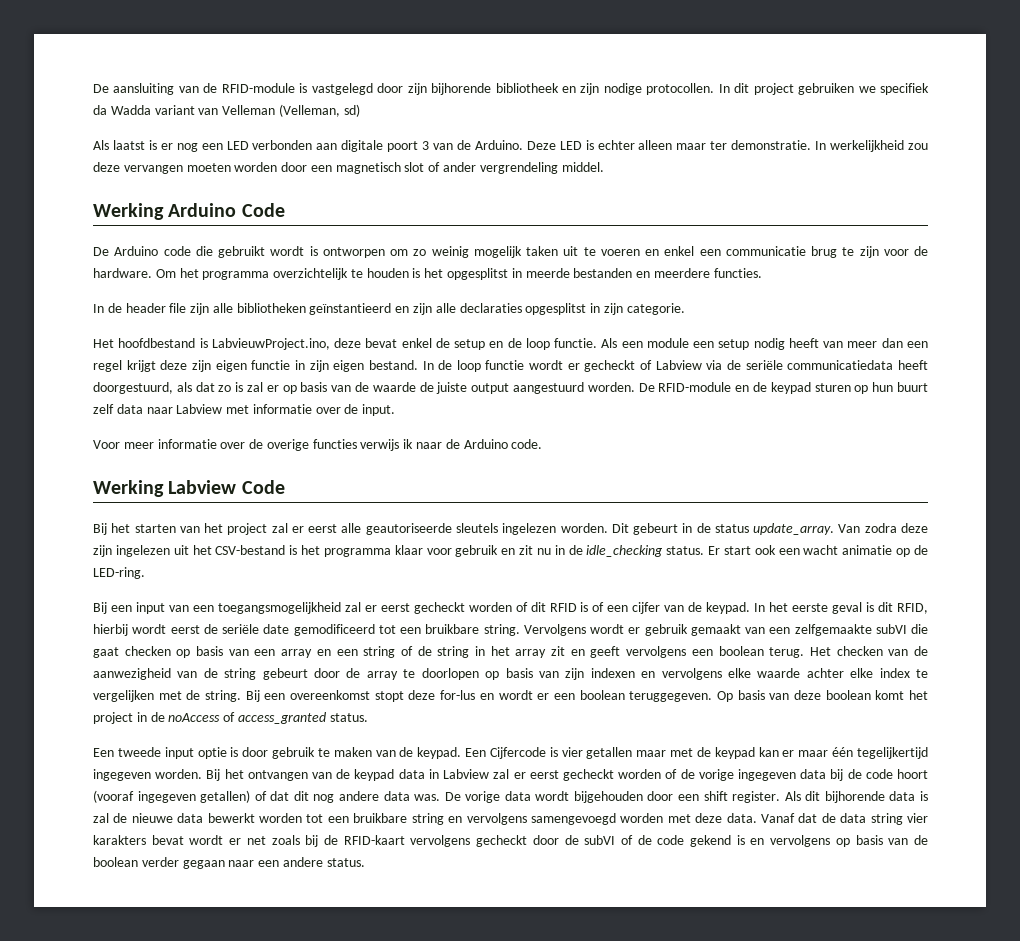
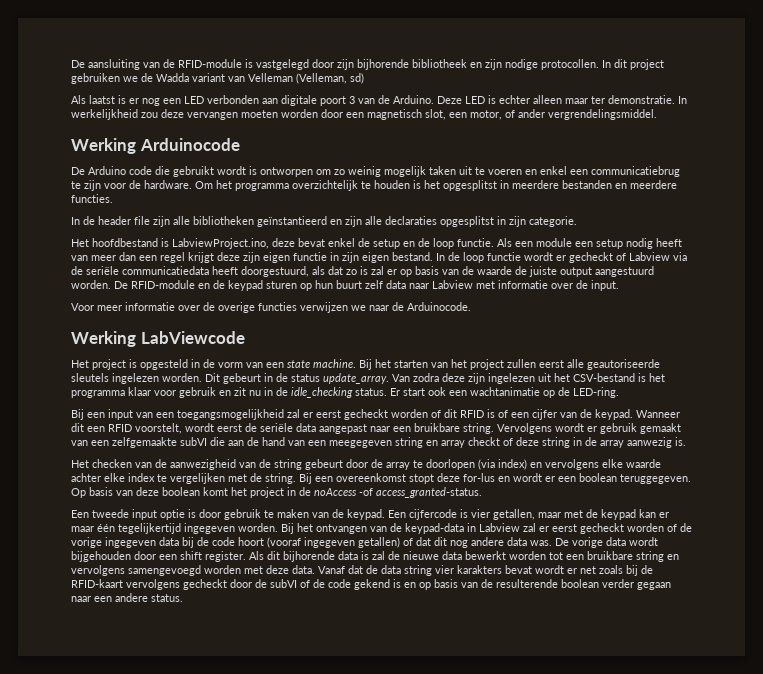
- In dit project gebruiken we specifiek da Wadda variant van Velleman (Velleman, sd)
+ In dit project gebruiken we de Wadda variant van Velleman (Velleman, sd)
- In werkelijkheid zou deze vervangen moeten worden door een magnetisch slot of ander vergrendeling middel.
- Werking Arduino Code
+ In werkelijkheid zou deze vervangen moeten worden door een magnetisch slot, een motor, of ander vergrendelingsmiddel.
+ Werking Arduinocode
- De Arduino code die gebruikt wordt is ontworpen om zo weinig mogelijk taken uit te voeren en enkel een communicatie brug te zijn voor de hardware.
+ De Arduino code die gebruikt wordt is ontworpen om zo weinig mogelijk taken uit te voeren en enkel een communicatiebrug te zijn voor de hardware.
- Om het programma overzichtelijk te houden is het opgesplitst in meerde bestanden en meerdere functies.
+ Om het programma overzichtelijk te houden is het opgesplitst in meerdere bestanden en meerdere functies.
- Het hoofdbestand is LabvieuwProject.ino, deze bevat enkel de setup en de loop functie.
+ Het hoofdbestand is LabviewProject.ino, deze bevat enkel de setup en de loop functie.
- Voor meer informatie over de overige functies verwijs ik naar de Arduino code.
- Werking Labview Code
- Bij het starten van het project zal er eerst alle geautoriseerde sleutels ingelezen worden.
+ Voor meer informatie over de overige functies verwijzen we naar de Arduinocode.
+ Werking LabViewcode
+ Het project is opgesteld in de vorm van een state machine. Bij het starten van het project zullen eerst alle geautoriseerde sleutels ingelezen worden.
- Er start ook een wacht animatie op de LED-ring.
+ Er start ook een wachtanimatie op de LED-ring.
- In het eerste geval is dit RFID, hierbij wordt eerst de seriële date gemodificeerd tot een bruikbare string.
+ Wanneer dit een RFID voorstelt, wordt eerst de seriële data aangepast naar een bruikbare string.
- Vervolgens wordt er gebruik gemaakt van een zelfgemaakte subVI die gaat checken op basis van een array en een string of de string in het array zit en geeft vervolgens een boolean terug. Het checken van de aanwezigheid van de string gebeurt door de array te doorlopen op basis van zijn indexen en vervolgens elke waarde achter elke index te vergelijken met de string.
+ Vervolgens wordt er gebruik gemaakt van een zelfgemaakte subVI die aan de hand van een meegegeven string en array checkt of deze string in de array aanwezig is.
+ Het checken van de aanwezigheid van de string gebeurt door de array te doorlopen (via index) en vervolgens elke waarde achter elke index te vergelijken met de string.
- Op basis van deze boolean komt het project in de noAccess of access_granted status.
+ Op basis van deze boolean komt het project in de noAccess -of access_granted-status.
- Een Cijfercode is vier getallen maar met de keypad kan er maar één tegelijkertijd ingegeven worden.
+ Een cijfercode is vier getallen, maar met de keypad kan er maar één tegelijkertijd ingegeven worden.
- Bij het ontvangen van de keypad data in Labview zal er eerst gecheckt worden of de vorige ingegeven data bij de code hoort (vooraf ingegeven getallen) of dat dit nog andere data was.
+ Bij het ontvangen van de keypad-data in Labview zal er eerst gecheckt worden of de vorige ingegeven data bij de code hoort (vooraf ingegeven getallen) of dat dit nog andere data was.
- Vanaf dat de data string vier karakters bevat wordt er net zoals bij de RFID-kaart vervolgens gecheckt door de subVI of de code gekend is en vervolgens op basis van de boolean verder gegaan naar een andere status.
+ Vanaf dat de data string vier karakters bevat wordt er net zoals bij de RFID-kaart vervolgens gecheckt door de subVI of de code gekend is en op basis van de resulterende boolean verder gegaan naar een andere status.

